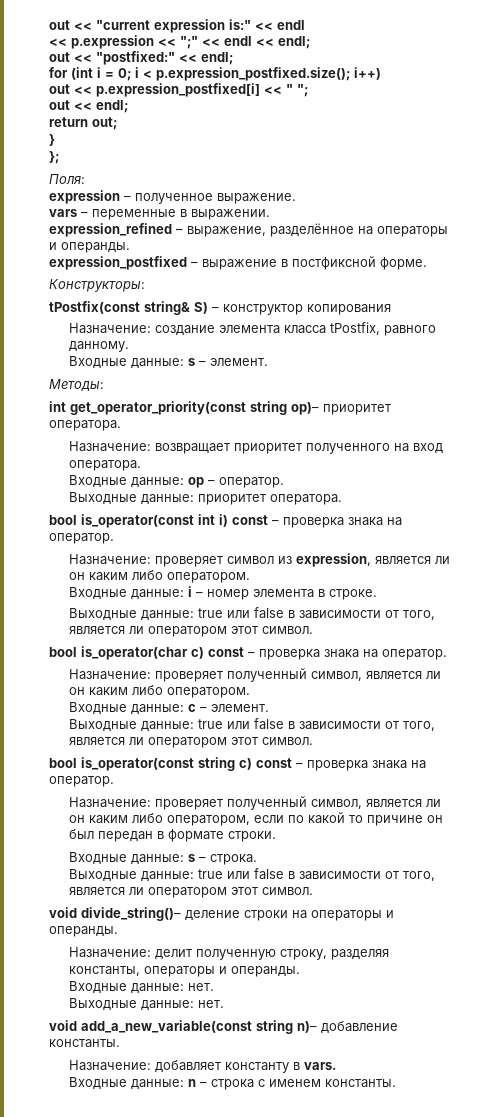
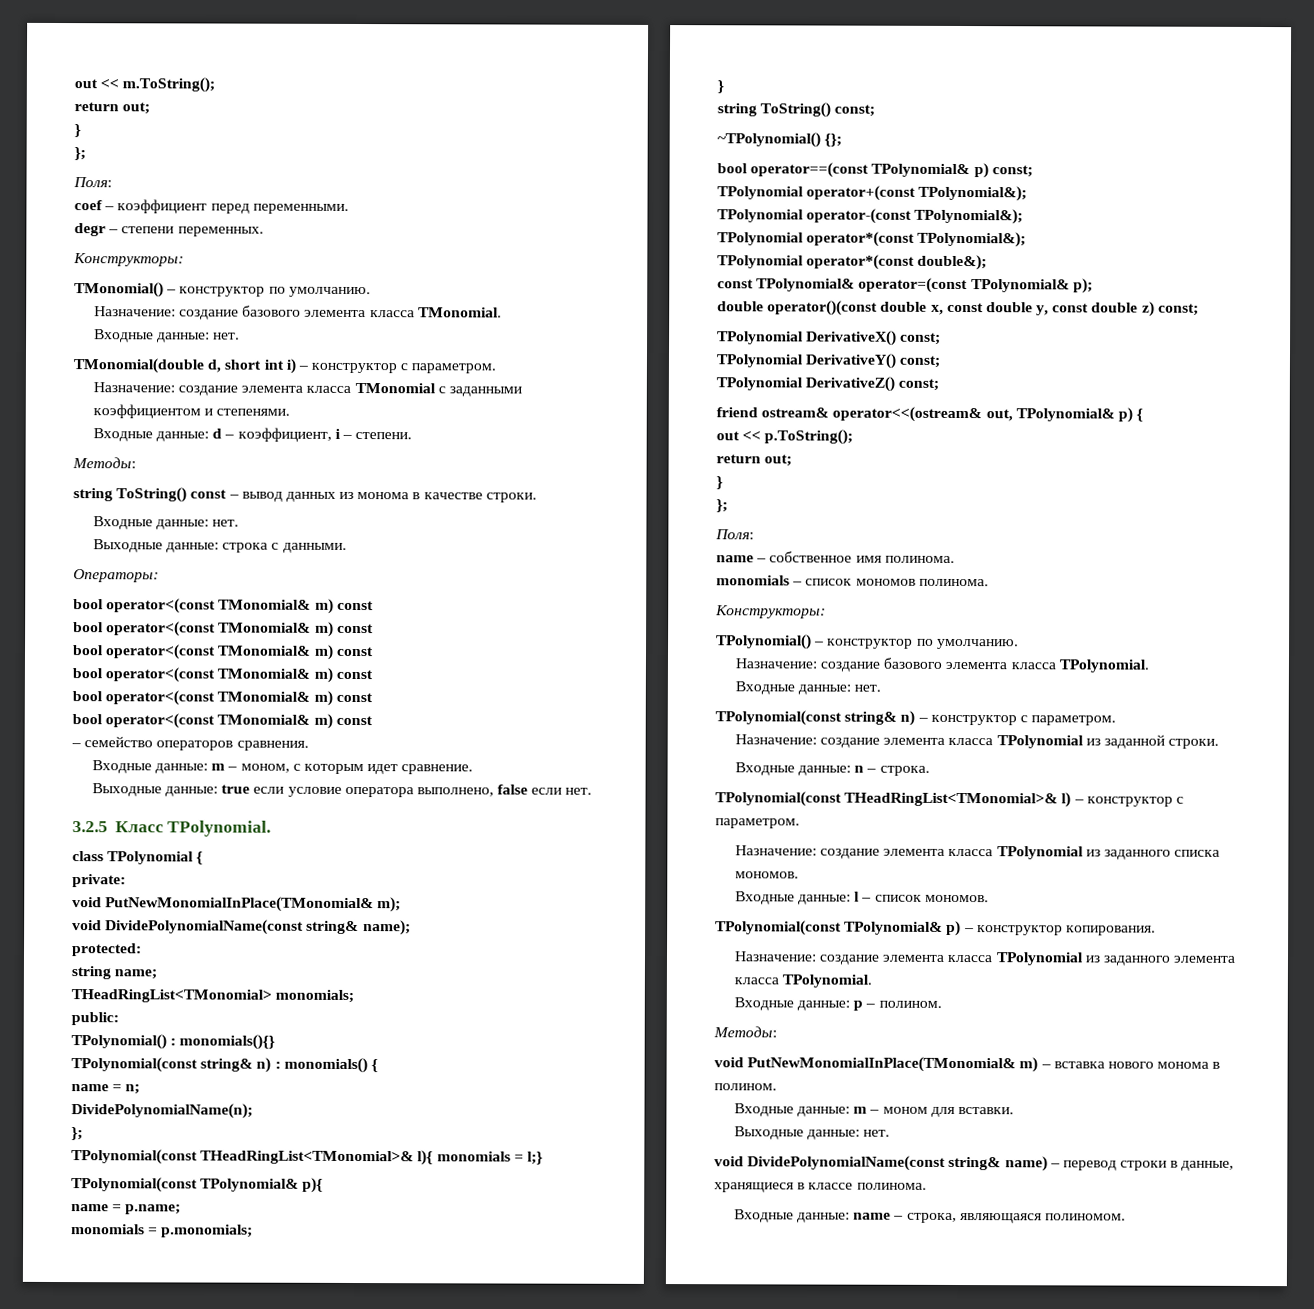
- out << "current expression is:" << endl
- << p.expression << ";" << endl << endl;
- out << "postfixed:" << endl;
- for (int i = 0; i < p.expression_postfixed.size(); i++)
- out << p.expression_postfixed[i] << " ";
- out << endl;
+ out << m.ToString();
  return out;
  }
  };
  Поля:
- expression – полученное выражение.
- vars – переменные в выражении.
- expression_refined – выражение, разделённое на операторы и операнды.
- expression_postfixed – выражение в постфиксной форме.
+ coef – коэффициент перед переменными.
+ degr – степени переменных.
  Конструкторы:
- tPostfix(const string& S) – конструктор копирования
- Назначение: создание элемента класса tPostfix, равного данному.
- Входные данные: s – элемент.
+ TMonomial() – конструктор по умолчанию.
+ Назначение: создание базового элемента класса TMonomial.
+ Входные данные: нет.
+ TMonomial(double d, short int i) – конструктор с параметром.
+ Назначение: создание элемента класса TMonomial с заданными коэффициентом и степенями.
+ Входные данные: d – коэффициент, i – степени.
  Методы:
- int get_operator_priority(const string op)– приоритет оператора.
- Назначение: возвращает приоритет полученного на вход оператора.
- Входные данные: op – оператор.
- Выходные данные: приоритет оператора.
- bool is_operator(const int i) const – проверка знака на оператор.
- Назначение: проверяет символ из expression, является ли он каким либо оператором.
- Входные данные: i – номер элемента в строке.
- Выходные данные: true или false в зависимости от того, является ли оператором этот символ.
- bool is_operator(char c) const – проверка знака на оператор.
- Назначение: проверяет полученный символ, является ли он каким либо оператором.
- Входные данные: с – элемент.
- Выходные данные: true или false в зависимости от того, является ли оператором этот символ.
- bool is_operator(const string c) const – проверка знака на оператор.
- Назначение: проверяет полученный символ, является ли он каким либо оператором, если по какой то причине он был передан в формате строки.
- Входные данные: s – строка.
- Выходные данные: true или false в зависимости от того, является ли оператором этот символ.
- void divide_string()– деление строки на операторы и операнды.
- Назначение: делит полученную строку, разделяя константы, операторы и операнды.
+ string ToString() const – вывод данных из монома в качестве строки.
+ Выходные данные: строка с данными.
+ Операторы:
+ bool operator<(const TMonomial& m) const
+ bool operator<(const TMonomial& m) const
+ bool operator<(const TMonomial& m) const
+ bool operator<(const TMonomial& m) const
+ bool operator<(const TMonomial& m) const
+ bool operator<(const TMonomial& m) const
+ – семейство операторов сравнения.
+ Входные данные: m – моном, с которым идет сравнение.
+ Выходные данные: true если условие оператора выполнено, false если нет.
+ 3.2.5 Класс TPolynomial.
+ class TPolynomial {
+ private:
+ void PutNewMonomialInPlace(TMonomial& m);
+ void DividePolynomialName(const string& name);
+ protected:
+ string name;
+ THeadRingList<TMonomial> monomials;
+ public:
+ TPolynomial() : monomials(){}
+ TPolynomial(const string& n) : monomials() {
+ name = n;
+ DividePolynomialName(n);
+ };
+ TPolynomial(const THeadRingList<TMonomial>& l){ monomials = l;}
+ TPolynomial(const TPolynomial& p){
+ name = p.name;
+ monomials = p.monomials;
+ }
+ string ToString() const;
+ ~TPolynomial() {};
+ bool operator==(const TPolynomial& p) const;
+ TPolynomial operator+(const TPolynomial&);
+ TPolynomial operator-(const TPolynomial&);
+ TPolynomial operator*(const TPolynomial&);
+ TPolynomial operator*(const double&);
+ const TPolynomial& operator=(const TPolynomial& p);
+ double operator()(const double x, const double y, const double z) const;
+ TPolynomial DerivativeX() const;
+ TPolynomial DerivativeY() const;
+ TPolynomial DerivativeZ() const;
+ friend ostream& operator<<(ostream& out, TPolynomial& p) {
+ out << p.ToString();
+ return out;
+ }
+ };
+ Поля:
+ name – собственное имя полинома.
+ monomials – список мономов полинома.
+ Конструкторы:
+ TPolynomial() – конструктор по умолчанию.
+ Назначение: создание базового элемента класса TPolynomial.
+ Входные данные: нет.
+ TPolynomial(const string& n) – конструктор с параметром.
+ Назначение: создание элемента класса TPolynomial из заданной строки.
+ Входные данные: n – строка.
+ TPolynomial(const THeadRingList<TMonomial>& l) – конструктор с параметром.
+ Назначение: создание элемента класса TPolynomial из заданного списка мономов.
+ Входные данные: l – список мономов.
+ TPolynomial(const TPolynomial& p) – конструктор копирования.
+ Назначение: создание элемента класса TPolynomial из заданного элемента класса TPolynomial.
+ Входные данные: p – полином.
+ Методы:
+ void PutNewMonomialInPlace(TMonomial& m) – вставка нового монома в полином.
+ Входные данные: m – моном для вставки.
  Выходные данные: нет.
- void add_a_new_variable(const string n)– добавление константы.
- Назначение: добавляет константу в vars.
- Входные данные: n – строка с именем константы.
+ void DividePolynomialName(const string& name) – перевод строки в данные, хранящиеся в классе полинома.
+ Входные данные: name – строка, являющаяся полиномом.

